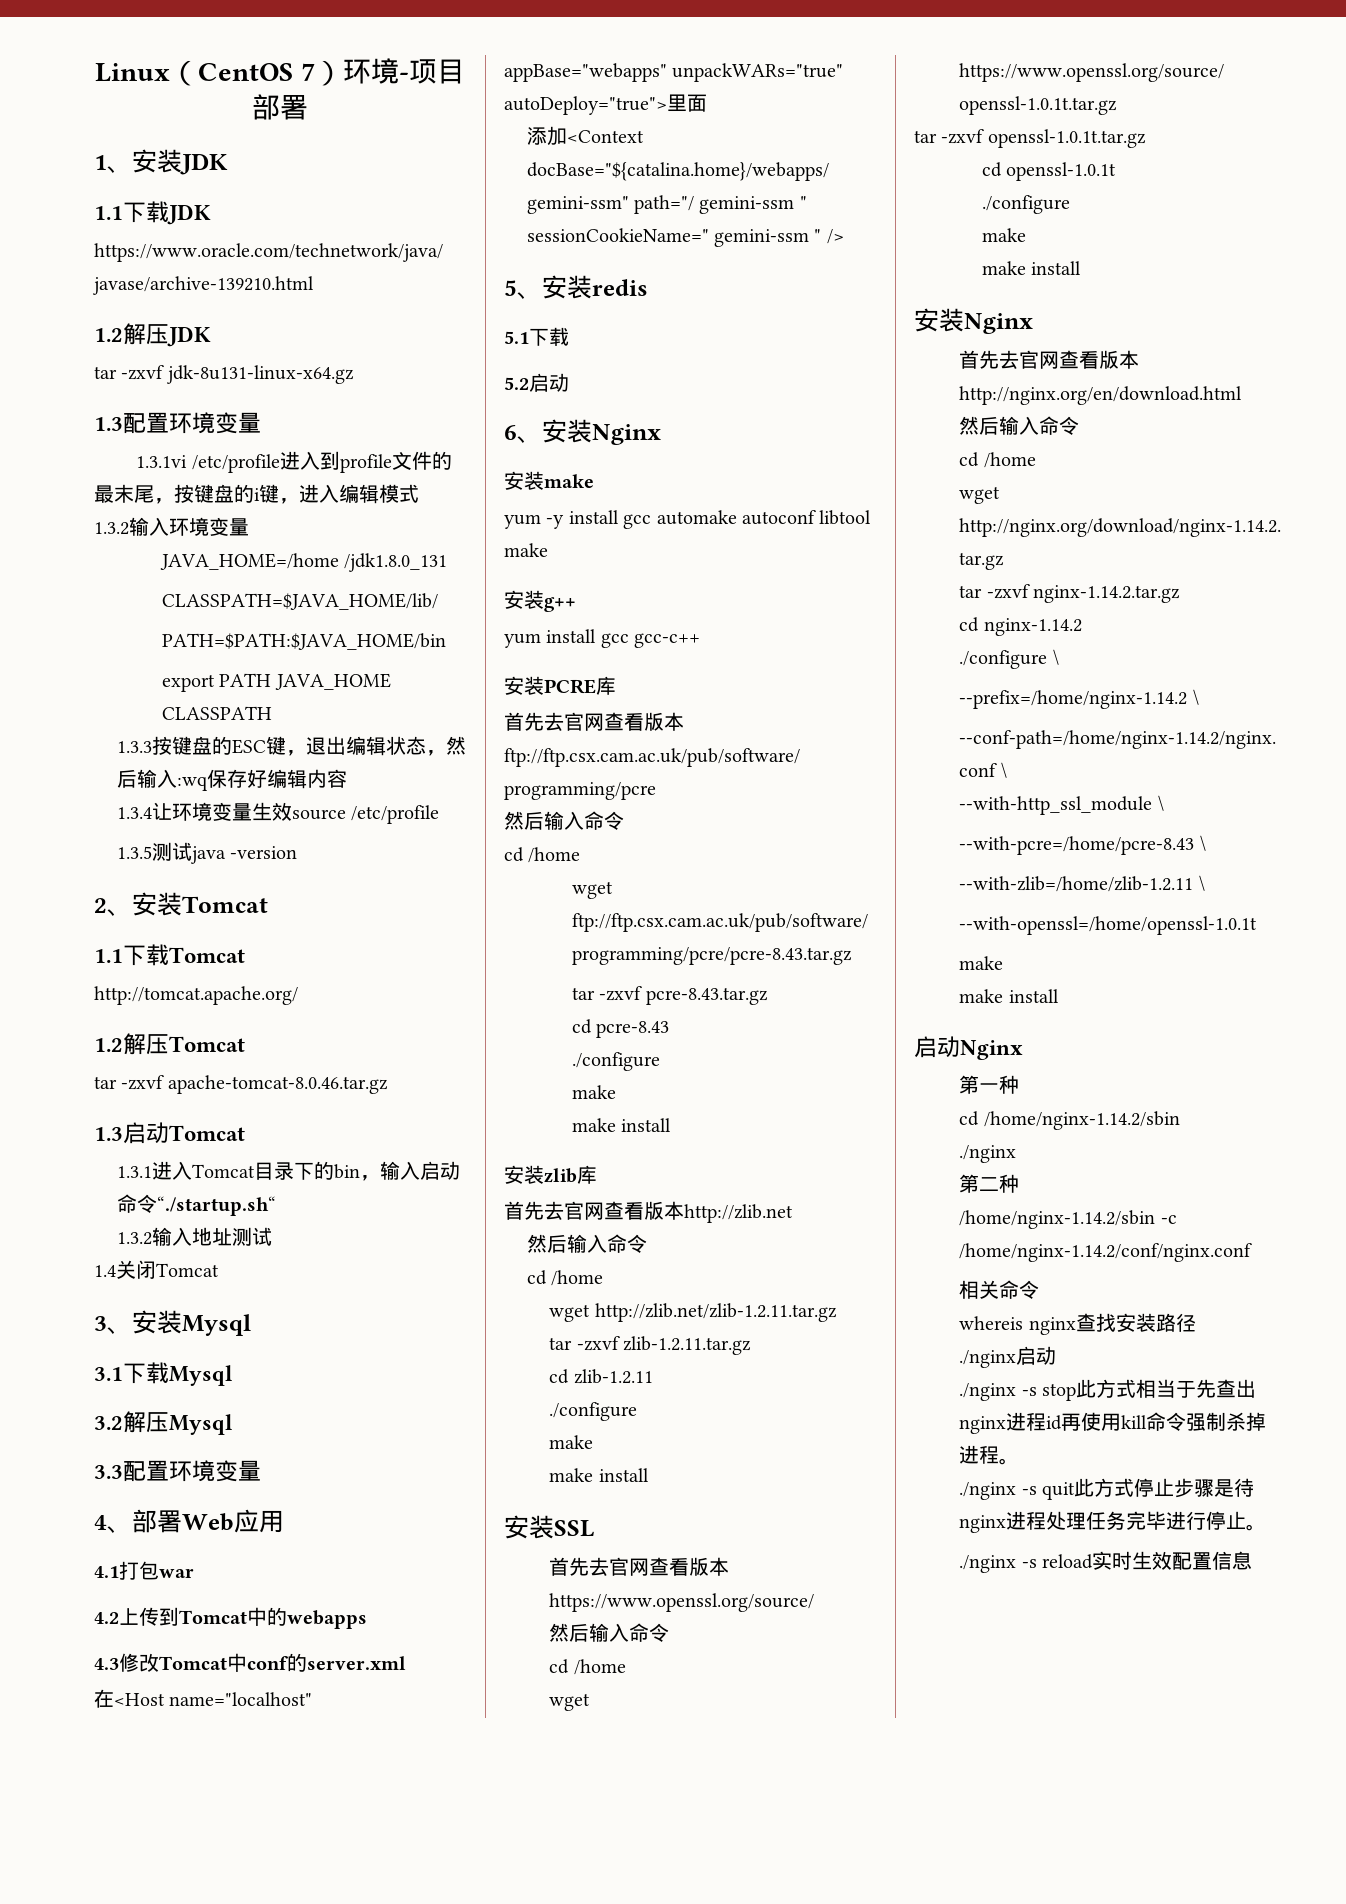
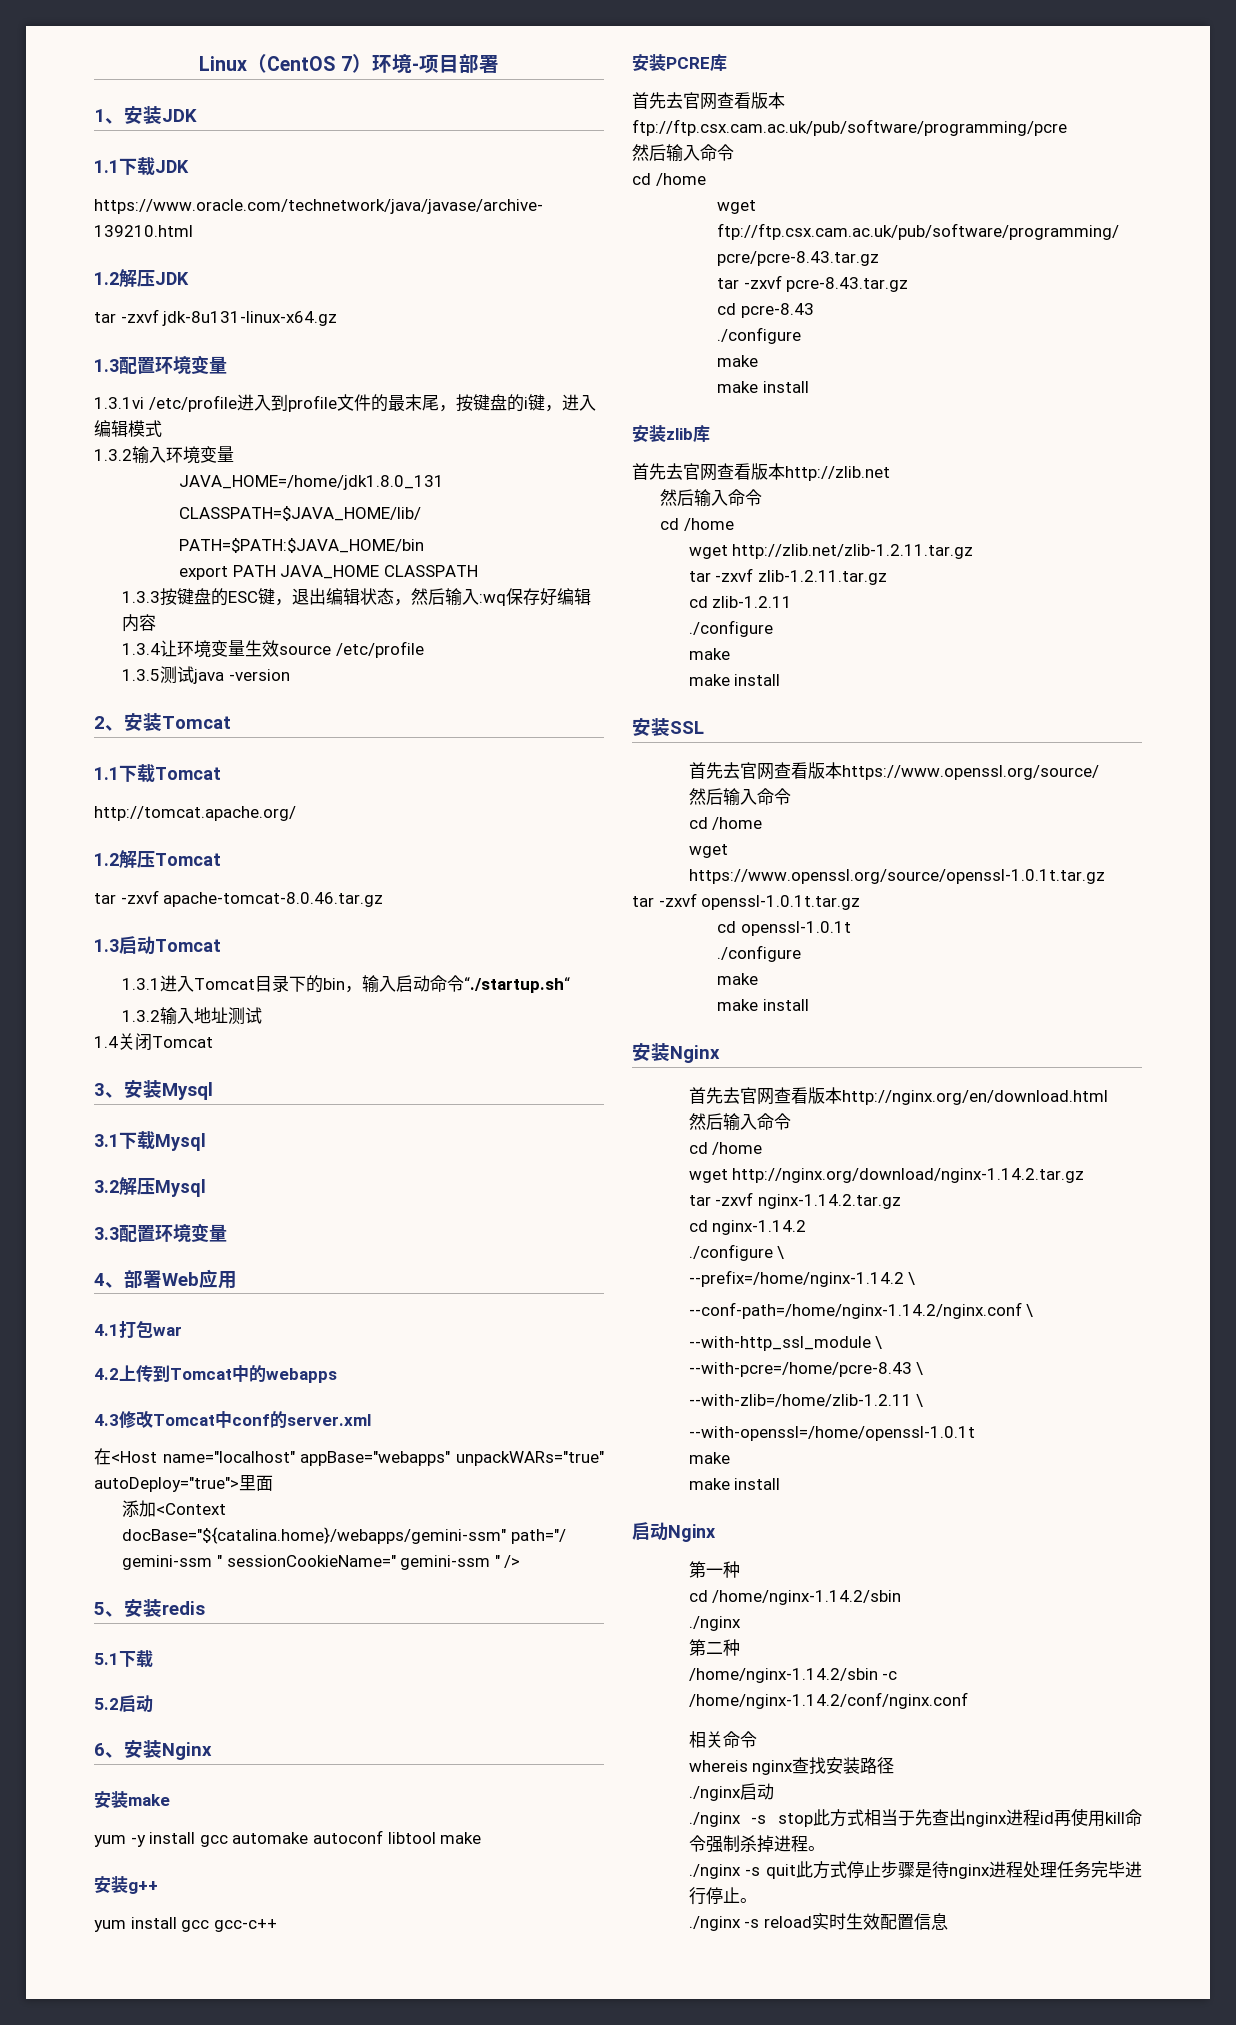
- JAVA_HOME=/home /jdk1.8.0_131
+ JAVA_HOME=/home/jdk1.8.0_131

